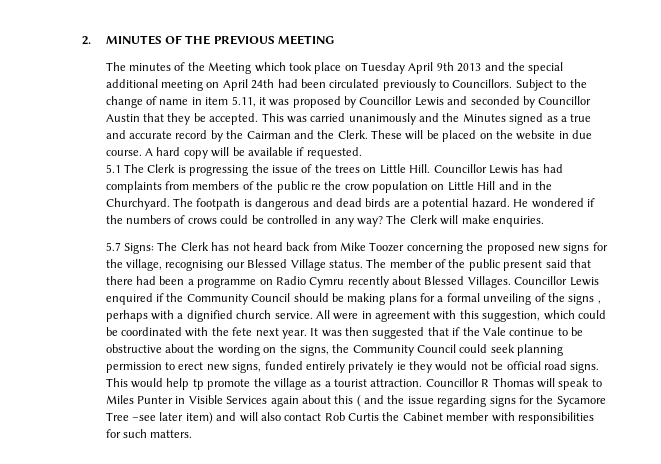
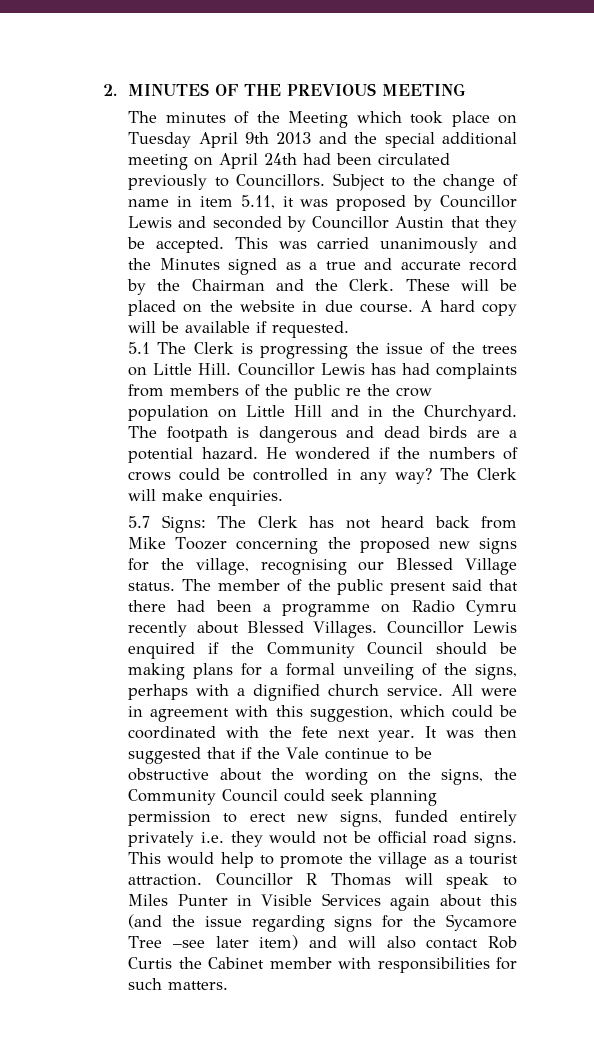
- This was carried unanimously and the Minutes signed as a true and accurate record by the Cairman and the Clerk.
+ This was carried unanimously and the Minutes signed as a true and accurate record by the Chairman and the Clerk.
- Councillor Lewis enquired if the Community Council should be making plans for a formal unveiling of the signs , perhaps with a dignified church service.
+ Councillor Lewis enquired if the Community Council should be making plans for a formal unveiling of the signs, perhaps with a dignified church service.
- It was then suggested that if the Vale continue to be obstructive about the wording on the signs, the Community Council could seek planning permission to erect new signs, funded entirely privately ie they would not be official road signs.
+ It was then suggested that if the Vale continue to be obstructive about the wording on the signs, the Community Council could seek planning permission to erect new signs, funded entirely privately i.e. they would not be official road signs.
- This would help tp promote the village as a tourist attraction.
+ This would help to promote the village as a tourist attraction.
- Councillor R Thomas will speak to Miles Punter in Visible Services again about this ( and the issue regarding signs for the Sycamore Tree –see later item) and will also contact Rob Curtis the Cabinet member with responsibilities for such matters.
+ Councillor R Thomas will speak to Miles Punter in Visible Services again about this (and the issue regarding signs for the Sycamore Tree –see later item) and will also contact Rob Curtis the Cabinet member with responsibilities for such matters.

